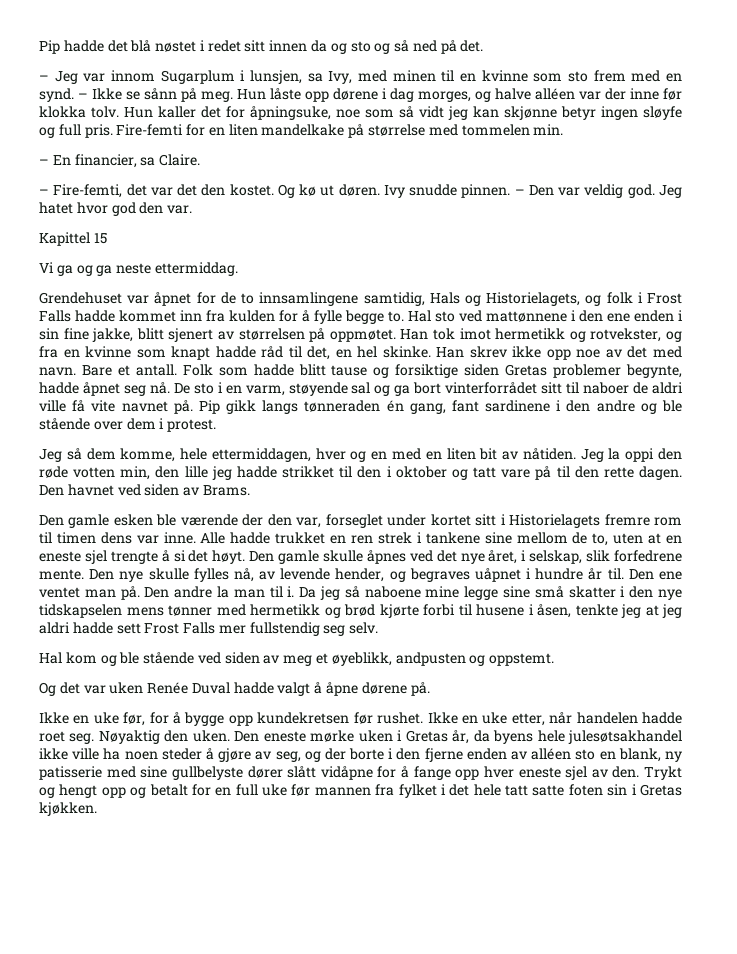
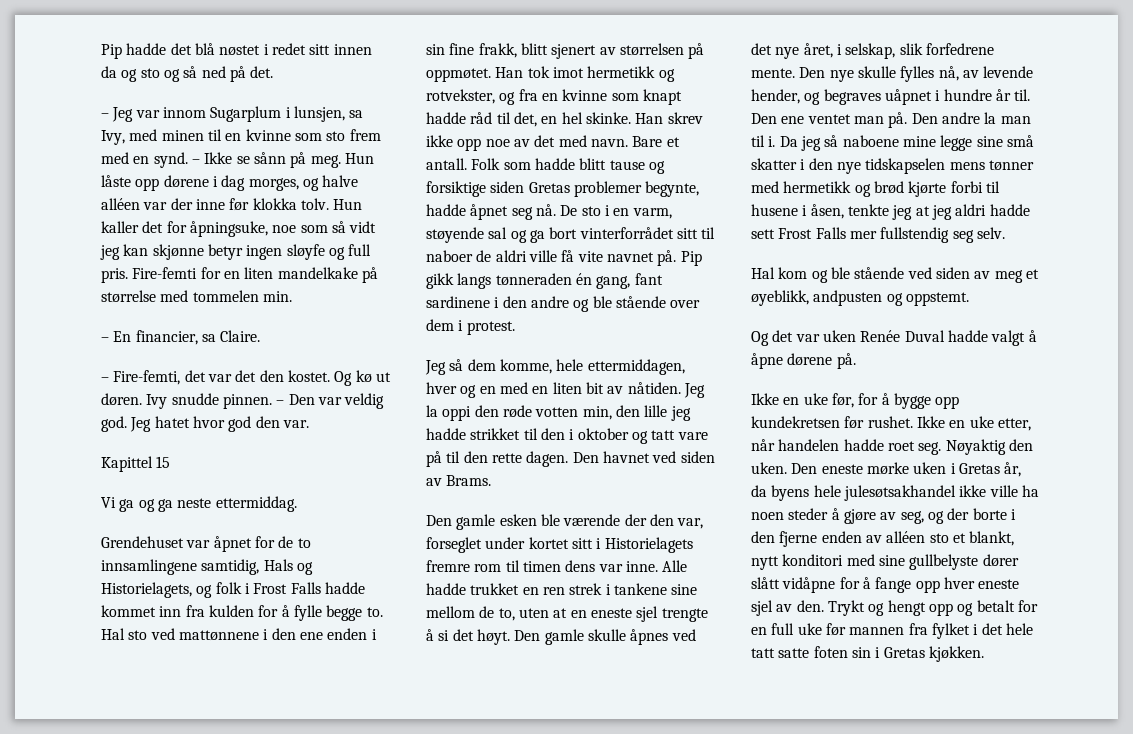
- Hal sto ved mattønnene i den ene enden i sin fine jakke, blitt sjenert av størrelsen på oppmøtet.
+ Hal sto ved mattønnene i den ene enden i sin fine frakk, blitt sjenert av størrelsen på oppmøtet.
- Den eneste mørke uken i Gretas år, da byens hele julesøtsakhandel ikke ville ha noen steder å gjøre av seg, og der borte i den fjerne enden av alléen sto en blank, ny patisserie med sine gullbelyste dører slått vidåpne for å fange opp hver eneste sjel av den.
+ Den eneste mørke uken i Gretas år, da byens hele julesøtsakhandel ikke ville ha noen steder å gjøre av seg, og der borte i den fjerne enden av alléen sto et blankt, nytt konditori med sine gullbelyste dører slått vidåpne for å fange opp hver eneste sjel av den.

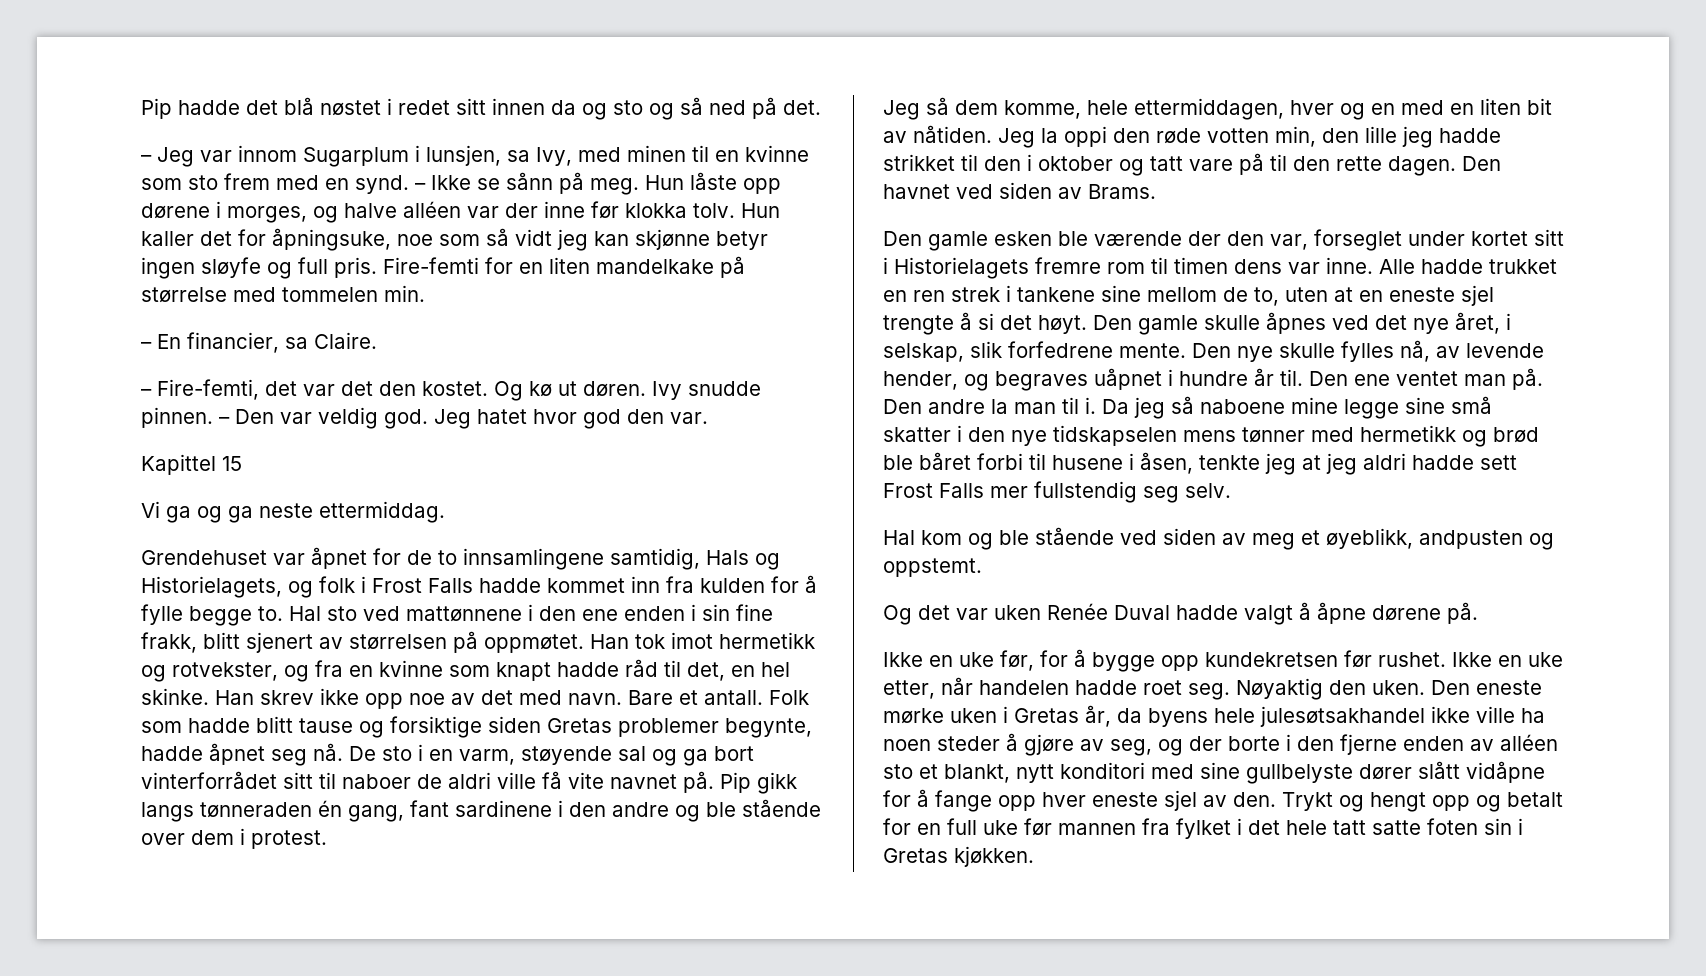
- Hun låste opp dørene i dag morges, og halve alléen var der inne før klokka tolv.
+ Hun låste opp dørene i morges, og halve alléen var der inne før klokka tolv.
- Da jeg så naboene mine legge sine små skatter i den nye tidskapselen mens tønner med hermetikk og brød kjørte forbi til husene i åsen, tenkte jeg at jeg aldri hadde sett Frost Falls mer fullstendig seg selv.
+ Da jeg så naboene mine legge sine små skatter i den nye tidskapselen mens tønner med hermetikk og brød ble båret forbi til husene i åsen, tenkte jeg at jeg aldri hadde sett Frost Falls mer fullstendig seg selv.

